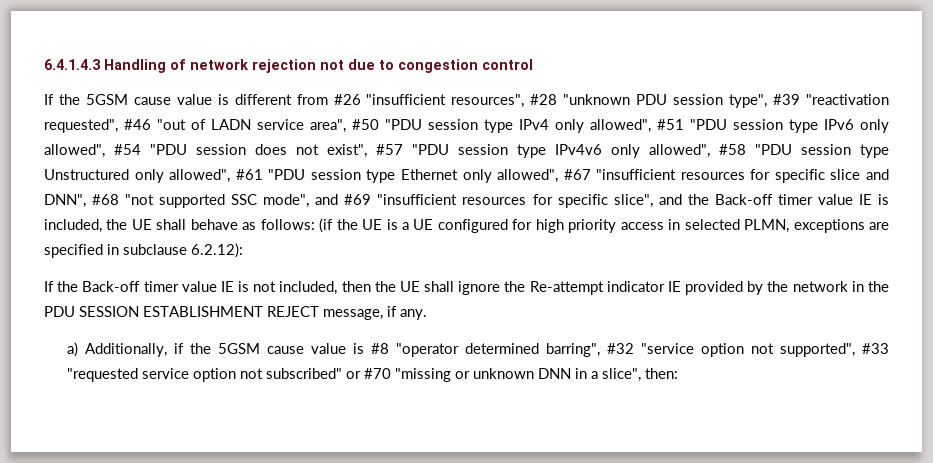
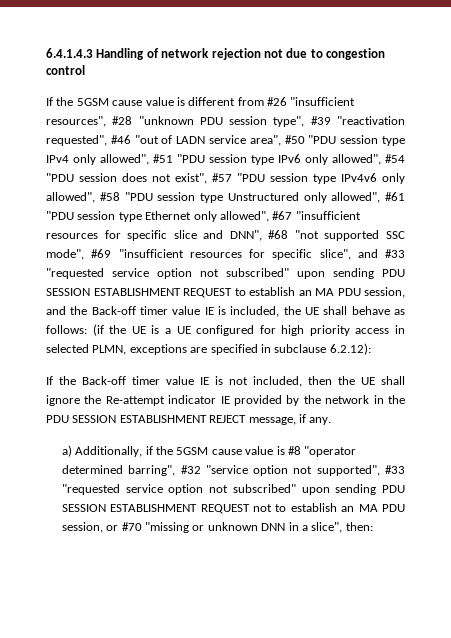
- If the 5GSM cause value is different from #26 "insufficient resources", #28 "unknown PDU session type", #39 "reactivation requested", #46 "out of LADN service area", #50 "PDU session type IPv4 only allowed", #51 "PDU session type IPv6 only allowed", #54 "PDU session does not exist", #57 "PDU session type IPv4v6 only allowed", #58 "PDU session type Unstructured only allowed", #61 "PDU session type Ethernet only allowed", #67 "insufficient resources for specific slice and DNN", #68 "not supported SSC mode", and #69 "insufficient resources for specific slice", and the Back-off timer value IE is included, the UE shall behave as follows:
+ If the 5GSM cause value is different from #26 "insufficient resources", #28 "unknown PDU session type", #39 "reactivation requested", #46 "out of LADN service area", #50 "PDU session type IPv4 only allowed", #51 "PDU session type IPv6 only allowed", #54 "PDU session does not exist", #57 "PDU session type IPv4v6 only allowed", #58 "PDU session type Unstructured only allowed", #61 "PDU session type Ethernet only allowed", #67 "insufficient resources for specific slice and DNN", #68 "not supported SSC mode", #69 "insufficient resources for specific slice", and #33 "requested service option not subscribed" upon sending PDU SESSION ESTABLISHMENT REQUEST to establish an MA PDU session, and the Back-off timer value IE is included, the UE shall behave as follows:
- a) Additionally, if the 5GSM cause value is #8 "operator determined barring", #32 "service option not supported", #33 "requested service option not subscribed" or #70 "missing or unknown DNN in a slice", then:
+ a) Additionally, if the 5GSM cause value is #8 "operator determined barring", #32 "service option not supported", #33 "requested service option not subscribed" upon sending PDU SESSION ESTABLISHMENT REQUEST not to establish an MA PDU session, or #70 "missing or unknown DNN in a slice", then:

